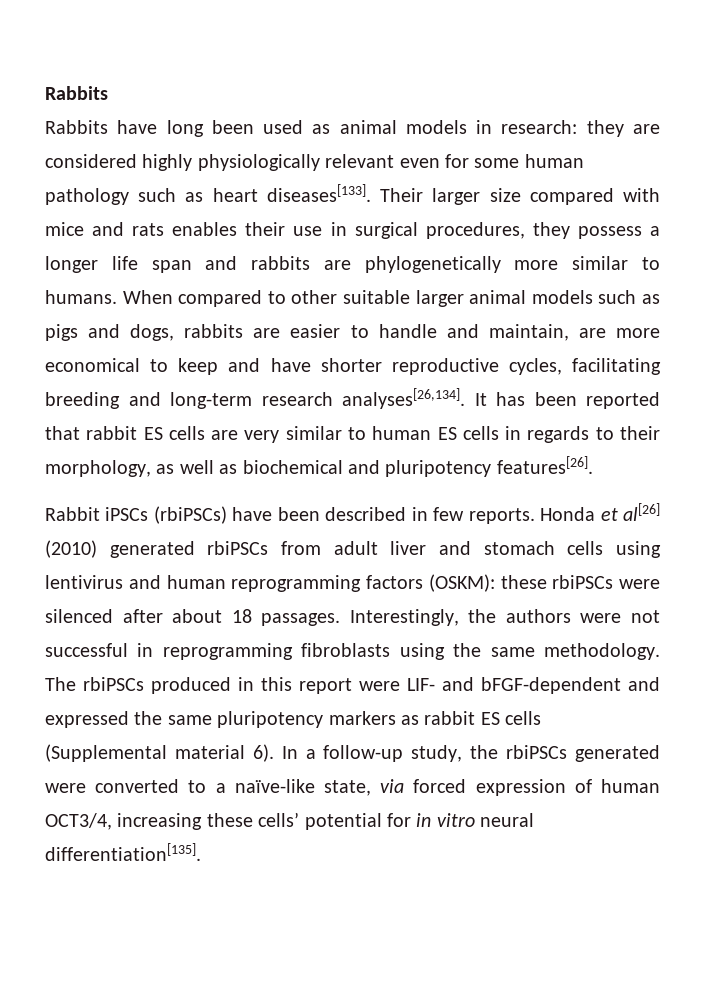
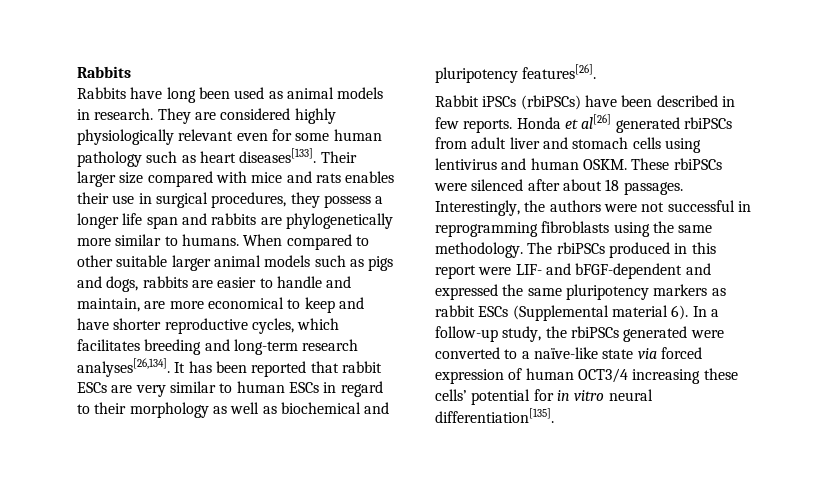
- Rabbits have long been used as animal models in research: they are considered highly physiologically relevant even for some human pathology such as heart diseases[133].
+ Rabbits have long been used as animal models in research. They are considered highly physiologically relevant even for some human pathology such as heart diseases[133].
- When compared to other suitable larger animal models such as pigs and dogs, rabbits are easier to handle and maintain, are more economical to keep and have shorter reproductive cycles, facilitating breeding and long-term research analyses[26,134].
+ When compared to other suitable larger animal models such as pigs and dogs, rabbits are easier to handle and maintain, are more economical to keep and have shorter reproductive cycles, which facilitates breeding and long-term research analyses[26,134].
- It has been reported that rabbit ES cells are very similar to human ES cells in regards to their morphology, as well as biochemical and pluripotency features[26].
+ It has been reported that rabbit ESCs are very similar to human ESCs in regard to their morphology as well as biochemical and pluripotency features[26].
- Honda et al[26] (2010) generated rbiPSCs from adult liver and stomach cells using lentivirus and human reprogramming factors (OSKM): these rbiPSCs were silenced after about 18 passages.
+ Honda et al[26] generated rbiPSCs from adult liver and stomach cells using lentivirus and human OSKM. These rbiPSCs were silenced after about 18 passages.
- The rbiPSCs produced in this report were LIF- and bFGF-dependent and expressed the same pluripotency markers as rabbit ES cells (Supplemental material 6).
+ The rbiPSCs produced in this report were LIF- and bFGF-dependent and expressed the same pluripotency markers as rabbit ESCs (Supplemental material 6).
- In a follow-up study, the rbiPSCs generated were converted to a naïve-like state, via forced expression of human OCT3/4, increasing these cells’ potential for in vitro neural differentiation[135].
+ In a follow-up study, the rbiPSCs generated were converted to a naïve-like state via forced expression of human OCT3/4 increasing these cells’ potential for in vitro neural differentiation[135].

